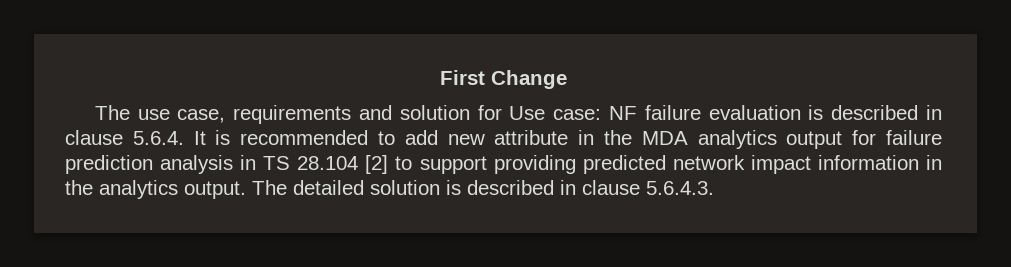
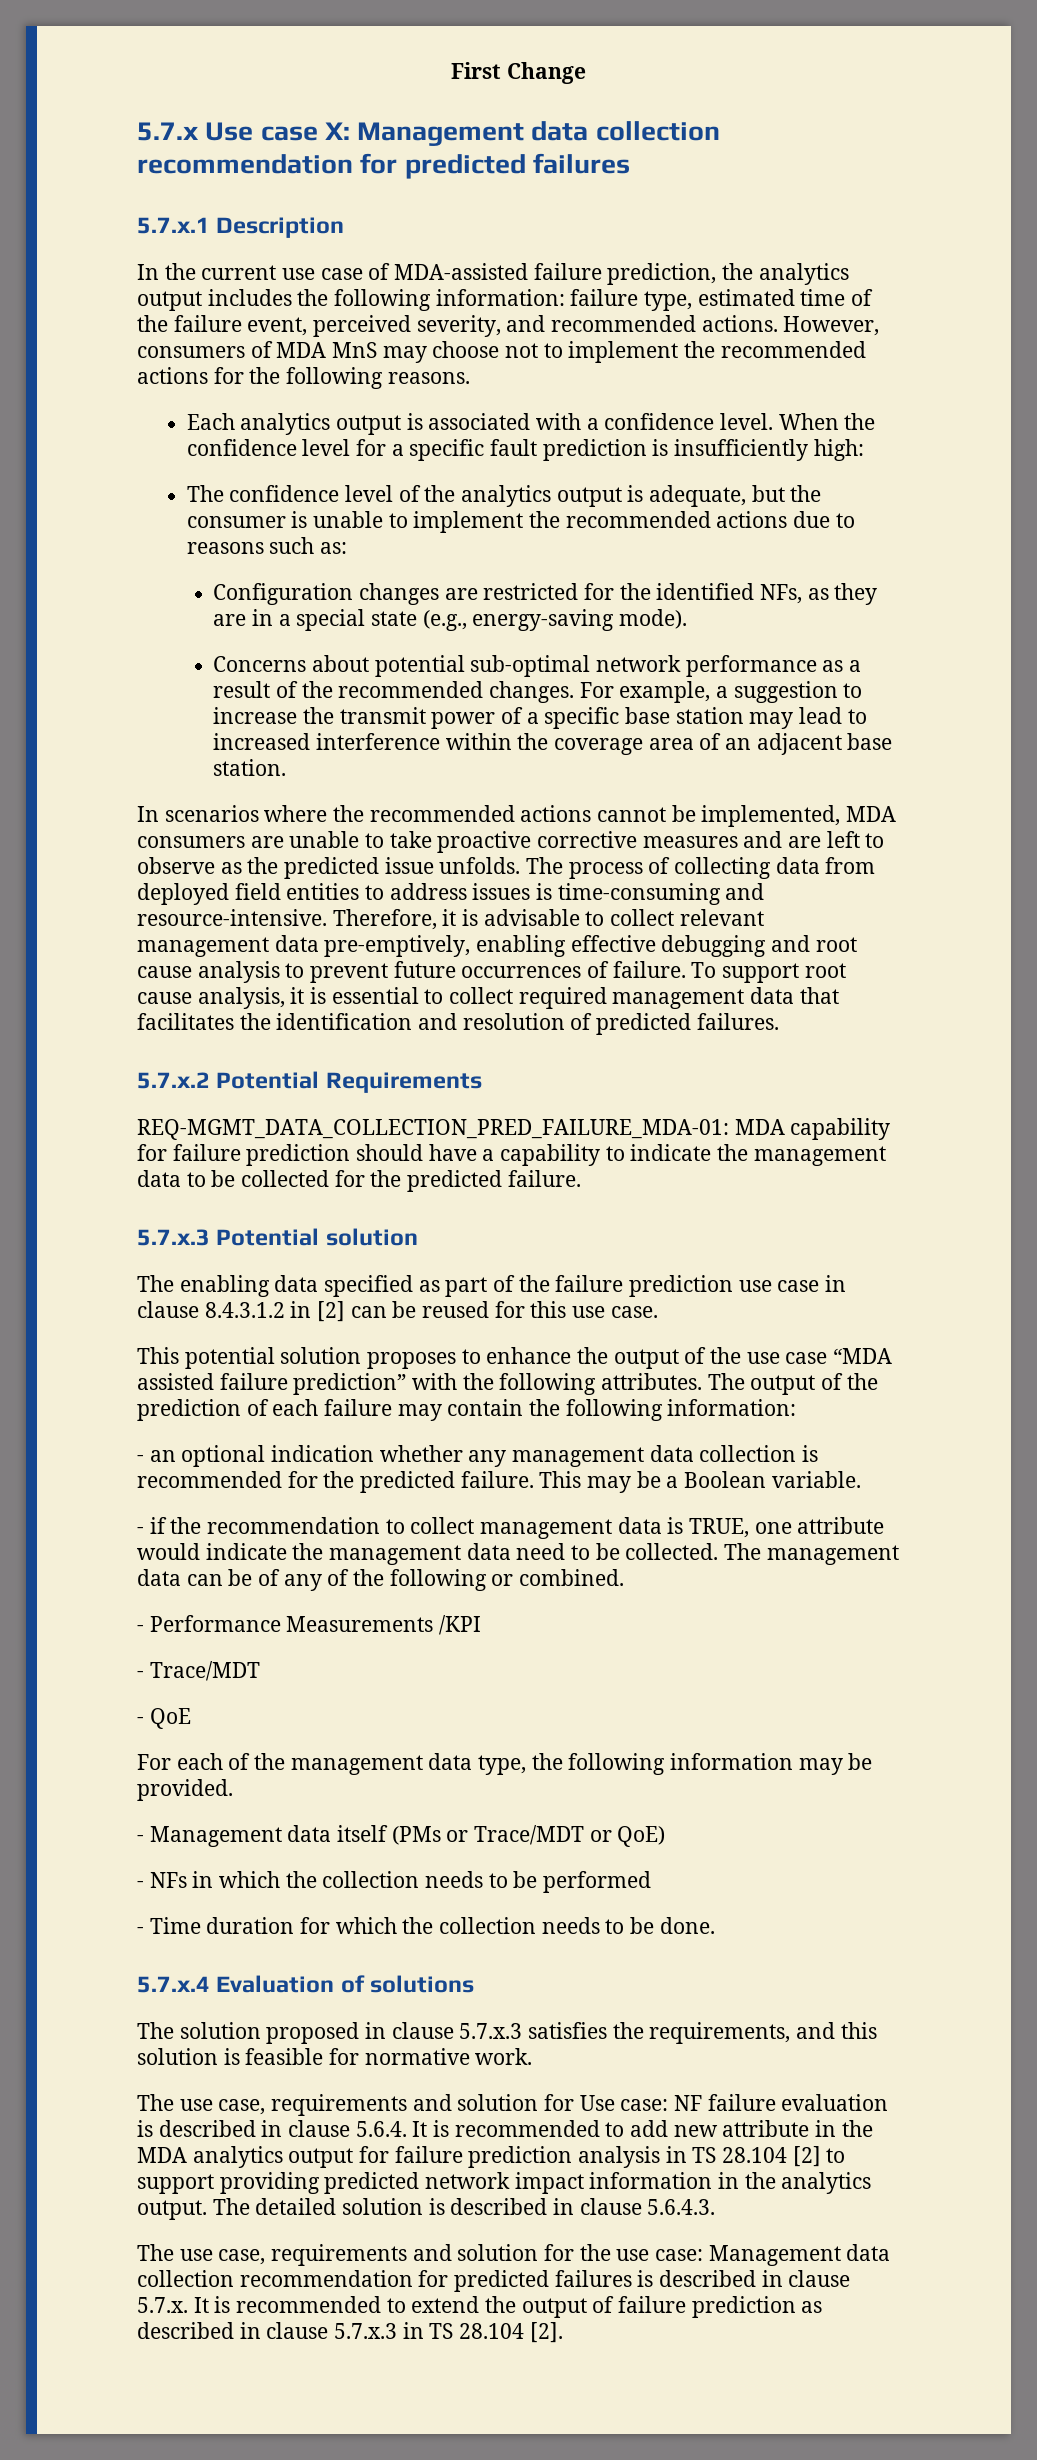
+ 5.7.x Use case X: Management data collection recommendation for predicted failures
+ 5.7.x.1 Description
+ In the current use case of MDA-assisted failure prediction, the analytics output includes the following information: failure type, estimated time of the failure event, perceived severity, and recommended actions. However, consumers of MDA MnS may choose not to implement the recommended actions for the following reasons.
+ Each analytics output is associated with a confidence level. When the confidence level for a specific fault prediction is insufficiently high:
+ The confidence level of the analytics output is adequate, but the consumer is unable to implement the recommended actions due to reasons such as:
+ Configuration changes are restricted for the identified NFs, as they are in a special state (e.g., energy-saving mode).
+ Concerns about potential sub-optimal network performance as a result of the recommended changes. For example, a suggestion to increase the transmit power of a specific base station may lead to increased interference within the coverage area of an adjacent base station.
+ In scenarios where the recommended actions cannot be implemented, MDA consumers are unable to take proactive corrective measures and are left to observe as the predicted issue unfolds. The process of collecting data from deployed field entities to address issues is time-consuming and resource-intensive. Therefore, it is advisable to collect relevant management data pre-emptively, enabling effective debugging and root cause analysis to prevent future occurrences of failure. To support root cause analysis, it is essential to collect required management data that facilitates the identification and resolution of predicted failures.
+ 5.7.x.2 Potential Requirements
+ REQ-MGMT_DATA_COLLECTION_PRED_FAILURE_MDA-01: MDA capability for failure prediction should have a capability to indicate the management data to be collected for the predicted failure.
+ 5.7.x.3 Potential solution
+ The enabling data specified as part of the failure prediction use case in clause 8.4.3.1.2 in [2] can be reused for this use case.
+ This potential solution proposes to enhance the output of the use case “MDA assisted failure prediction” with the following attributes. The output of the prediction of each failure may contain the following information:
+ - an optional indication whether any management data collection is recommended for the predicted failure. This may be a Boolean variable.
+ - if the recommendation to collect management data is TRUE, one attribute would indicate the management data need to be collected. The management data can be of any of the following or combined.
+ - Performance Measurements /KPI
+ - Trace/MDT
+ - QoE
+ For each of the management data type, the following information may be provided.
+ - Management data itself (PMs or Trace/MDT or QoE)
+ - NFs in which the collection needs to be performed
+ - Time duration for which the collection needs to be done.
+ 5.7.x.4 Evaluation of solutions
+ The solution proposed in clause 5.7.x.3 satisfies the requirements, and this solution is feasible for normative work.
+ The use case, requirements and solution for the use case: Management data collection recommendation for predicted failures is described in clause 5.7.x. It is recommended to extend the output of failure prediction as described in clause 5.7.x.3 in TS 28.104 [2].

